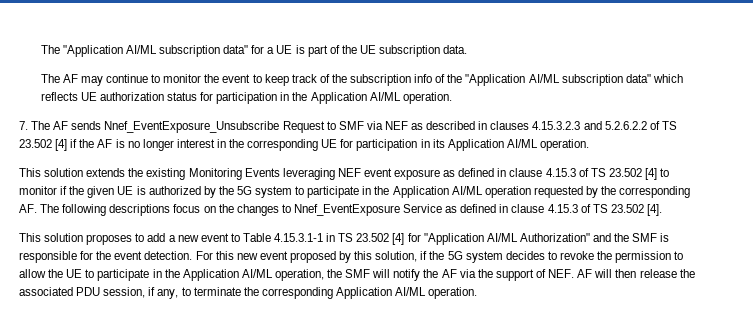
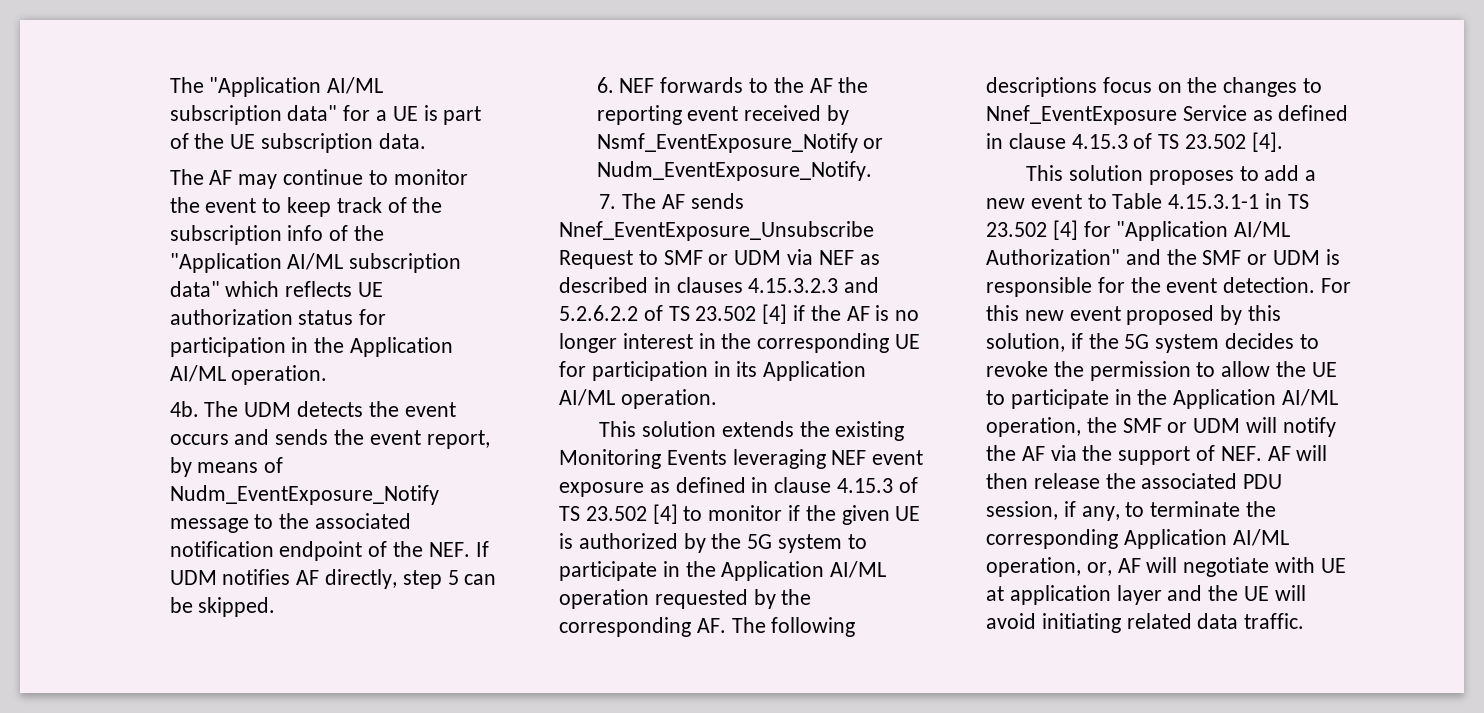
+ 4b. The UDM detects the event occurs and sends the event report, by means of Nudm_EventExposure_Notify message to the associated notification endpoint of the NEF. If UDM notifies AF directly, step 5 can be skipped.
+ 6. NEF forwards to the AF the reporting event received by Nsmf_EventExposure_Notify or Nudm_EventExposure_Notify.
- 7. The AF sends Nnef_EventExposure_Unsubscribe Request to SMF via NEF as described in clauses 4.15.3.2.3 and 5.2.6.2.2 of TS 23.502 [4] if the AF is no longer interest in the corresponding UE for participation in its Application AI/ML operation.
+ 7. The AF sends Nnef_EventExposure_Unsubscribe Request to SMF or UDM via NEF as described in clauses 4.15.3.2.3 and 5.2.6.2.2 of TS 23.502 [4] if the AF is no longer interest in the corresponding UE for participation in its Application AI/ML operation.
- This solution proposes to add a new event to Table 4.15.3.1-1 in TS 23.502 [4] for "Application AI/ML Authorization" and the SMF is responsible for the event detection.
+ This solution proposes to add a new event to Table 4.15.3.1-1 in TS 23.502 [4] for "Application AI/ML Authorization" and the SMF or UDM is responsible for the event detection.
- For this new event proposed by this solution, if the 5G system decides to revoke the permission to allow the UE to participate in the Application AI/ML operation, the SMF will notify the AF via the support of NEF. AF will then release the associated PDU session, if any, to terminate the corresponding Application AI/ML operation.
+ For this new event proposed by this solution, if the 5G system decides to revoke the permission to allow the UE to participate in the Application AI/ML operation, the SMF or UDM will notify the AF via the support of NEF. AF will then release the associated PDU session, if any, to terminate the corresponding Application AI/ML operation, or, AF will negotiate with UE at application layer and the UE will avoid initiating related data traffic.

